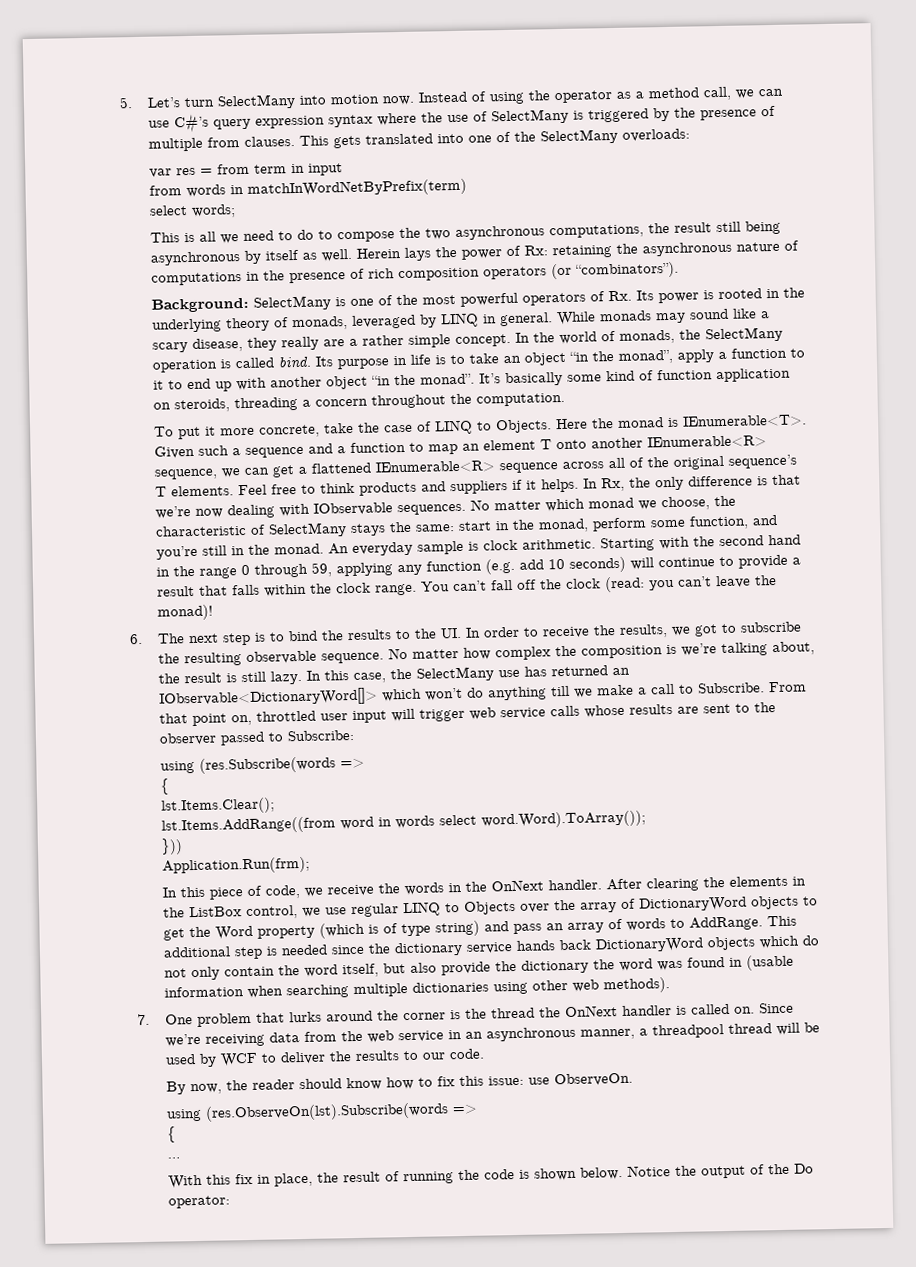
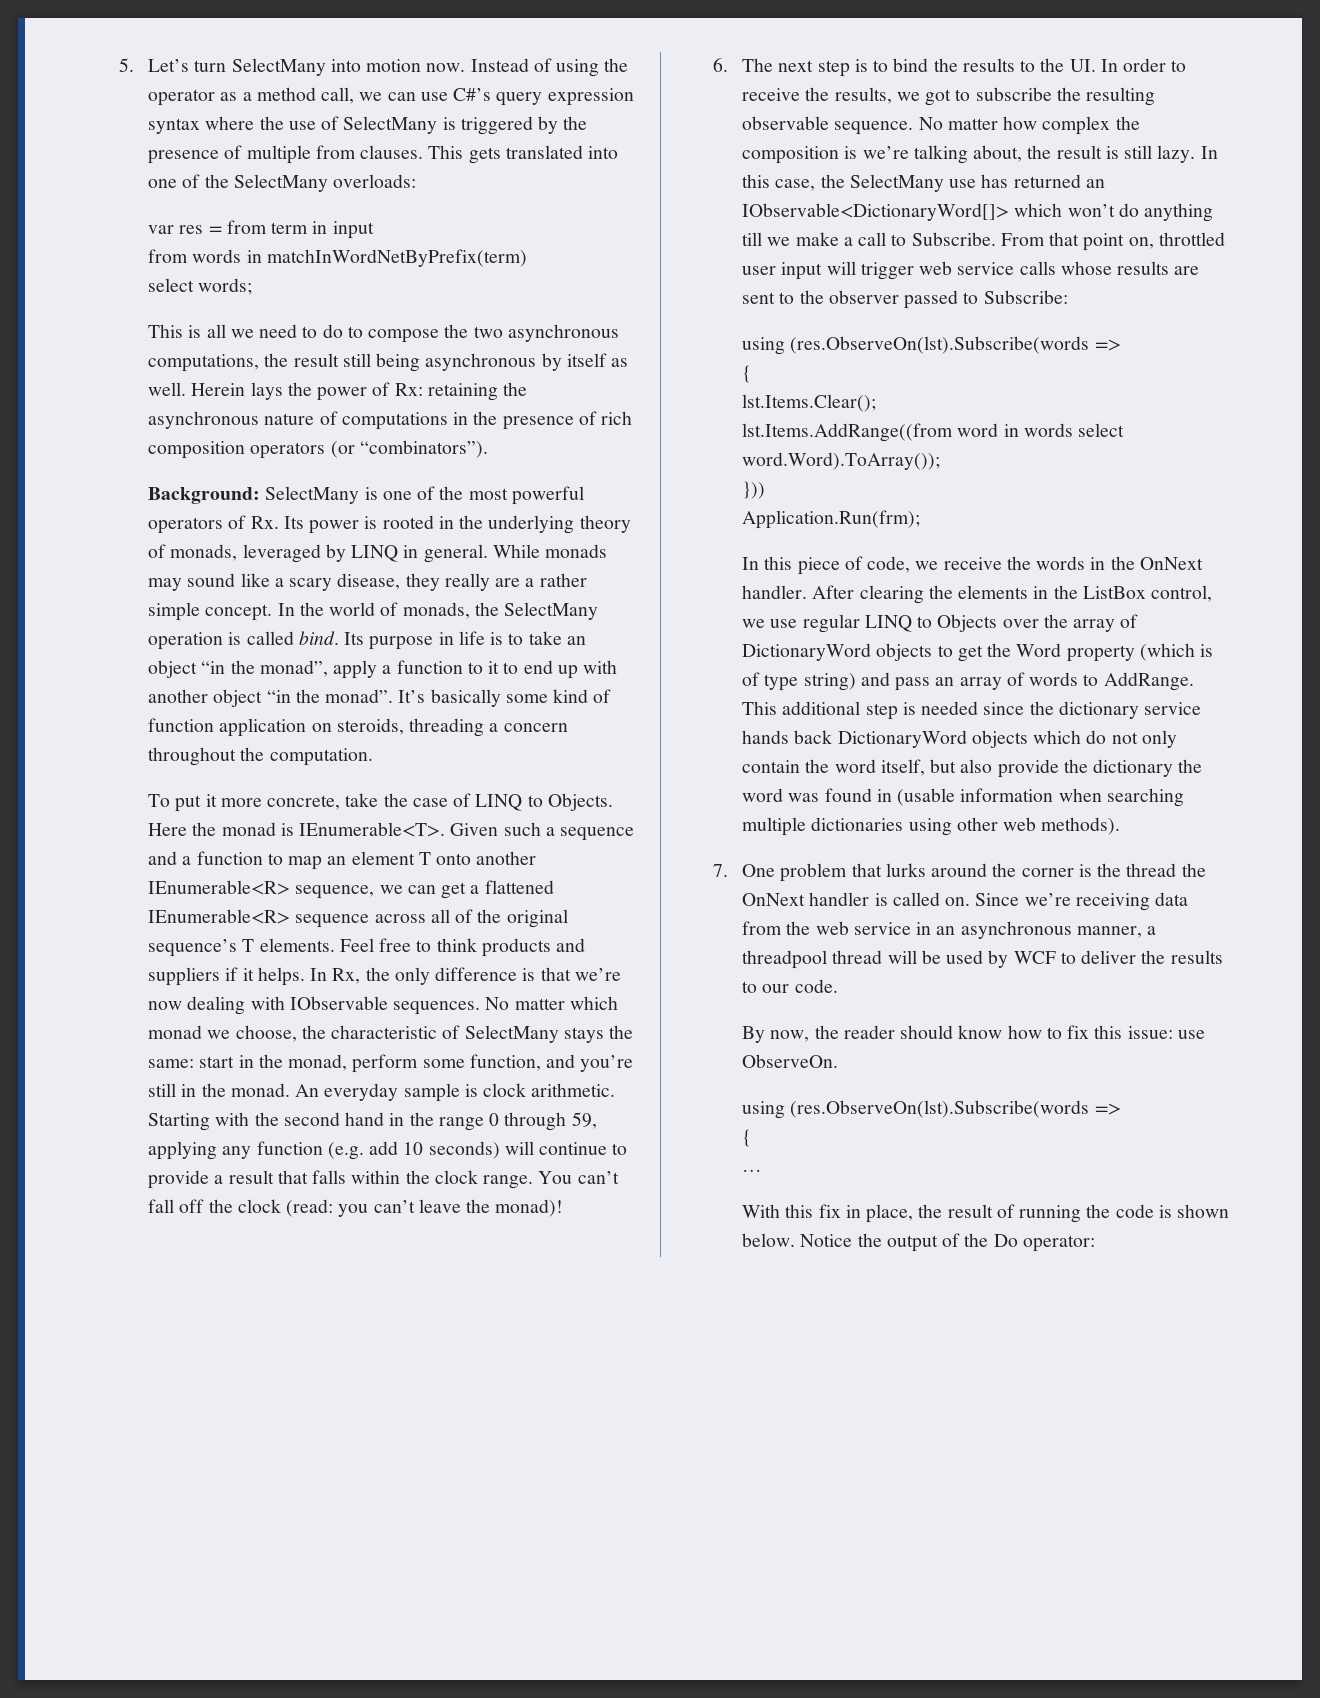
  From that point on, throttled user input will trigger web service calls whose results are sent to the observer passed to Subscribe:
- using (res.Subscribe(words =>
+ using (res.ObserveOn(lst).Subscribe(words =>

